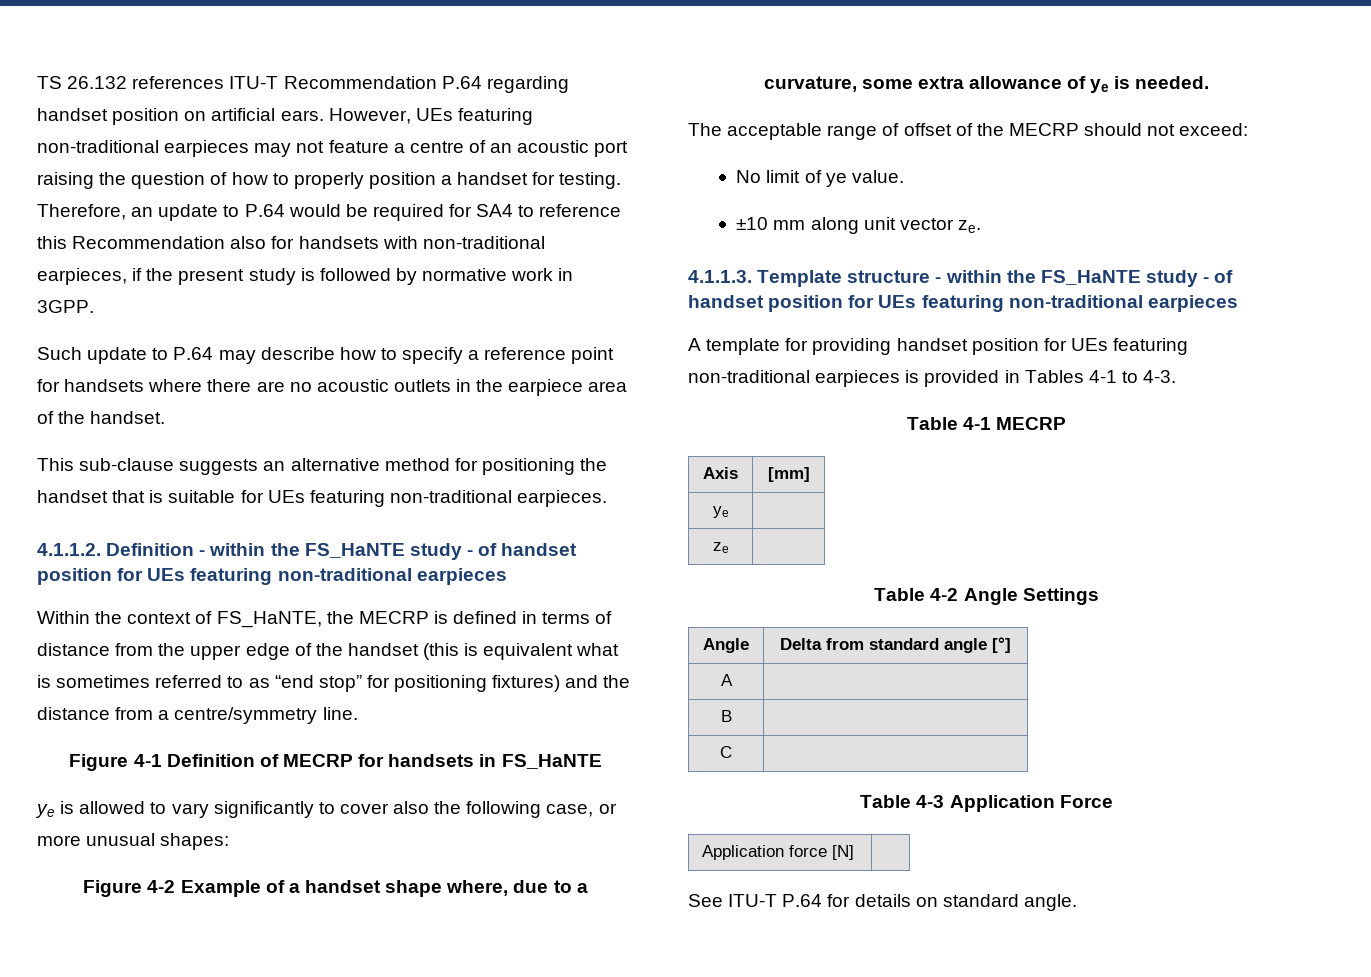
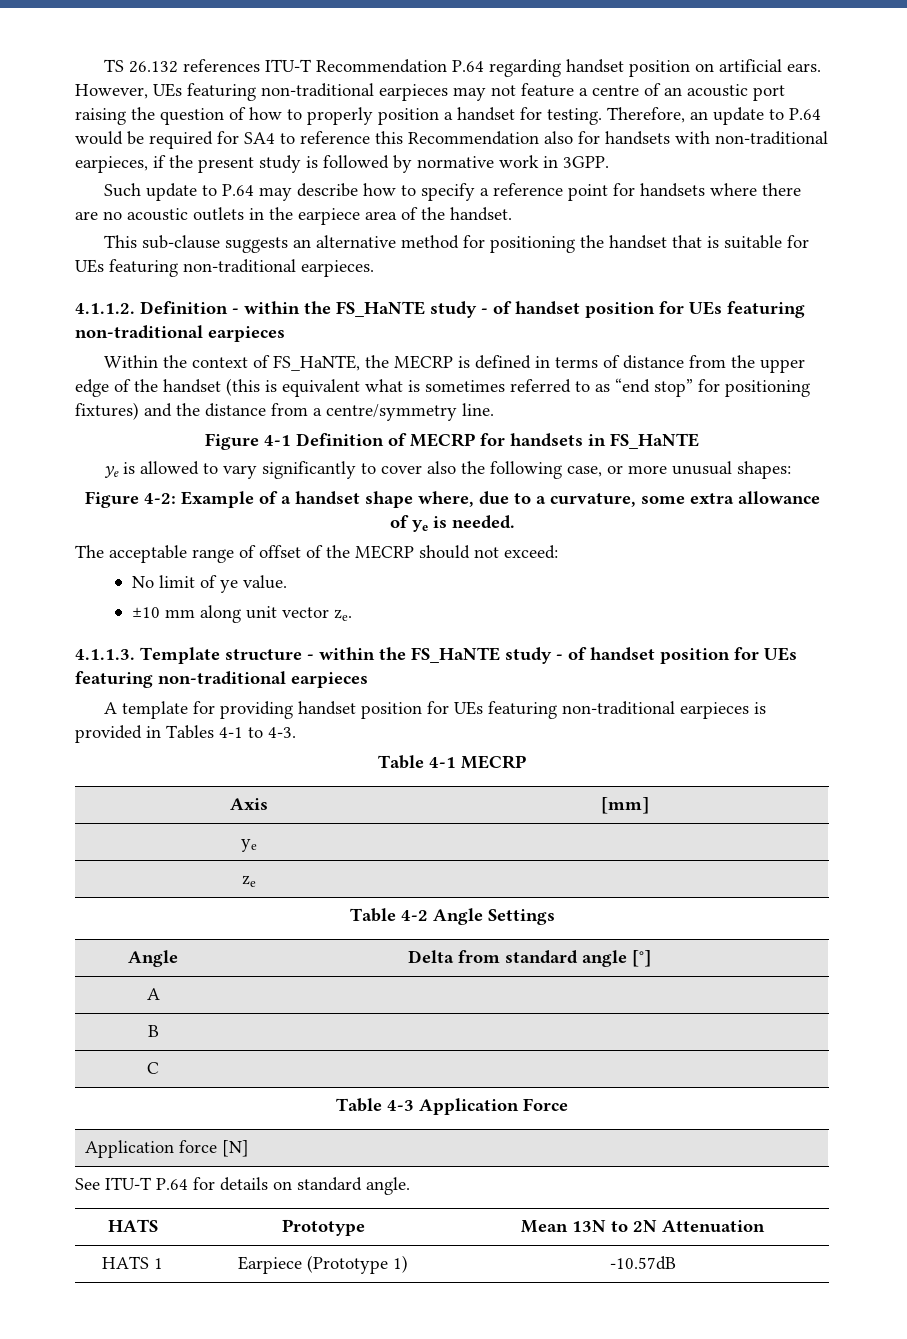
- Figure 4-2 Example of a handset shape where, due to a curvature, some extra allowance of ye is needed.
+ Figure 4-2: Example of a handset shape where, due to a curvature, some extra allowance of ye is needed.
+ HATS | Prototype | Mean 13N to 2N Attenuation
+ HATS 1 | Earpiece (Prototype 1) | -10.57dB

